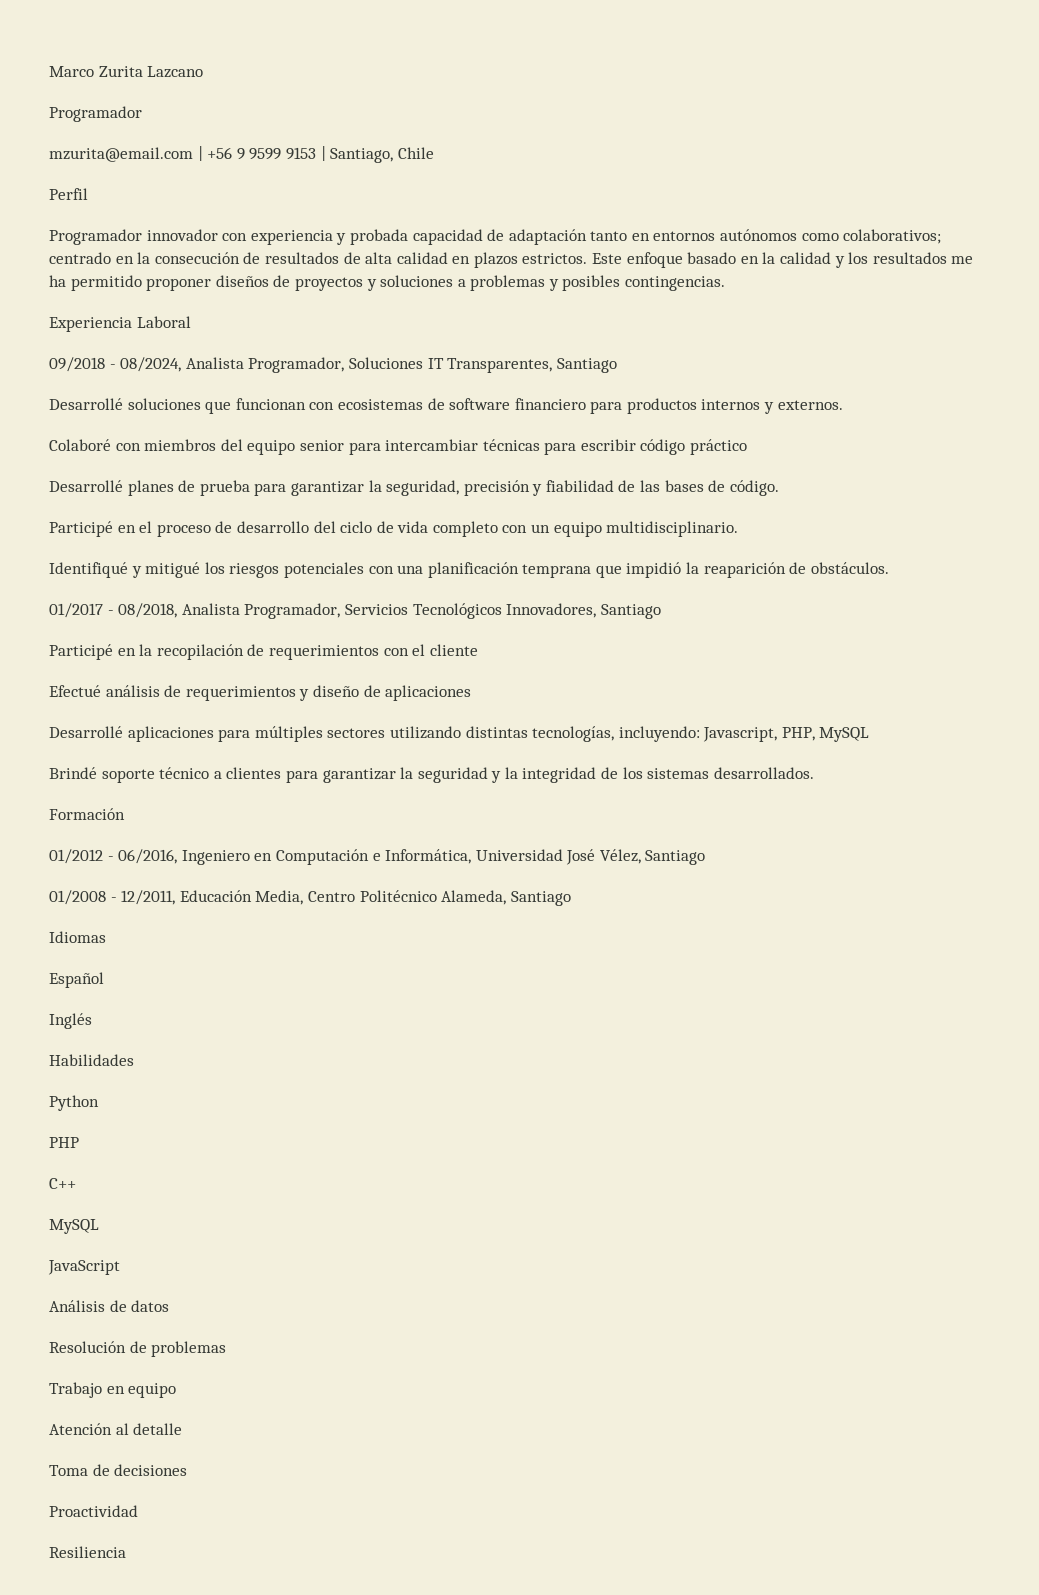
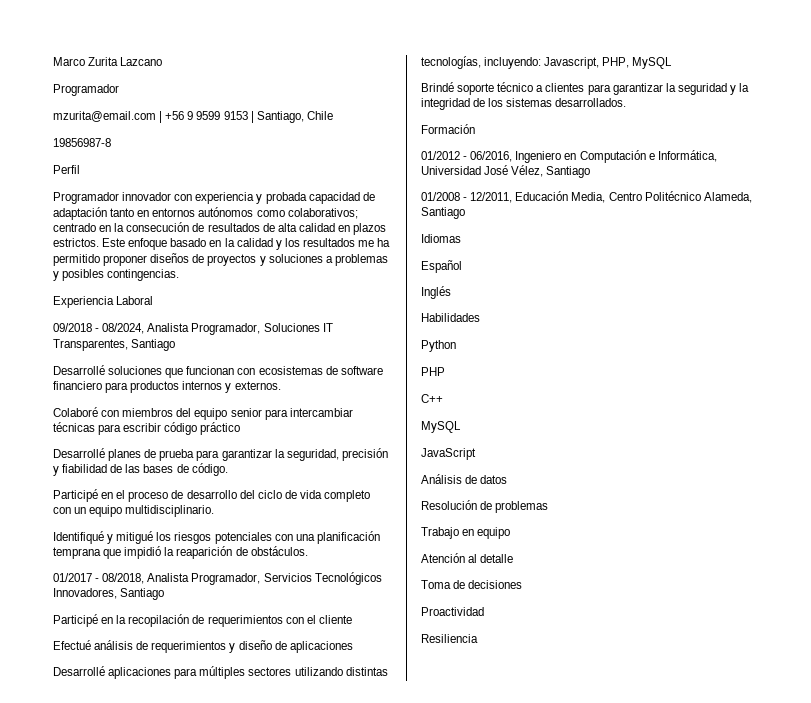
+ 19856987-8

